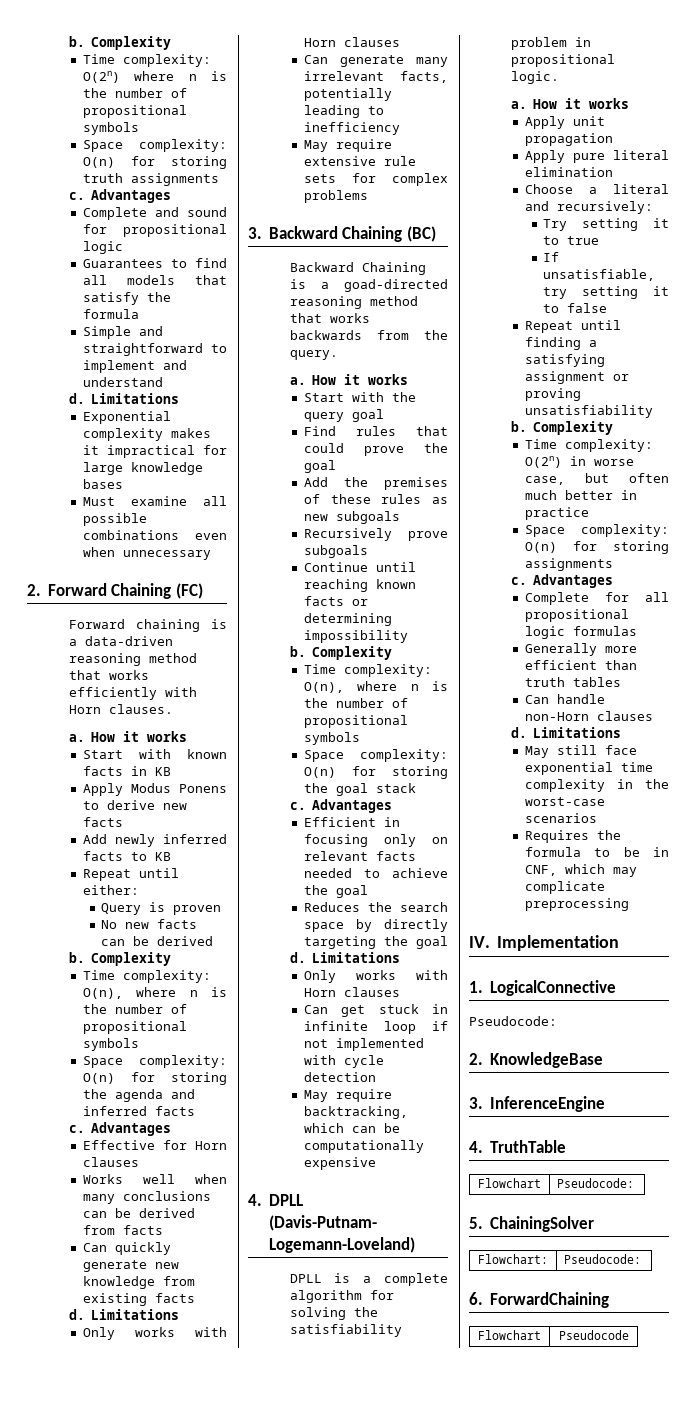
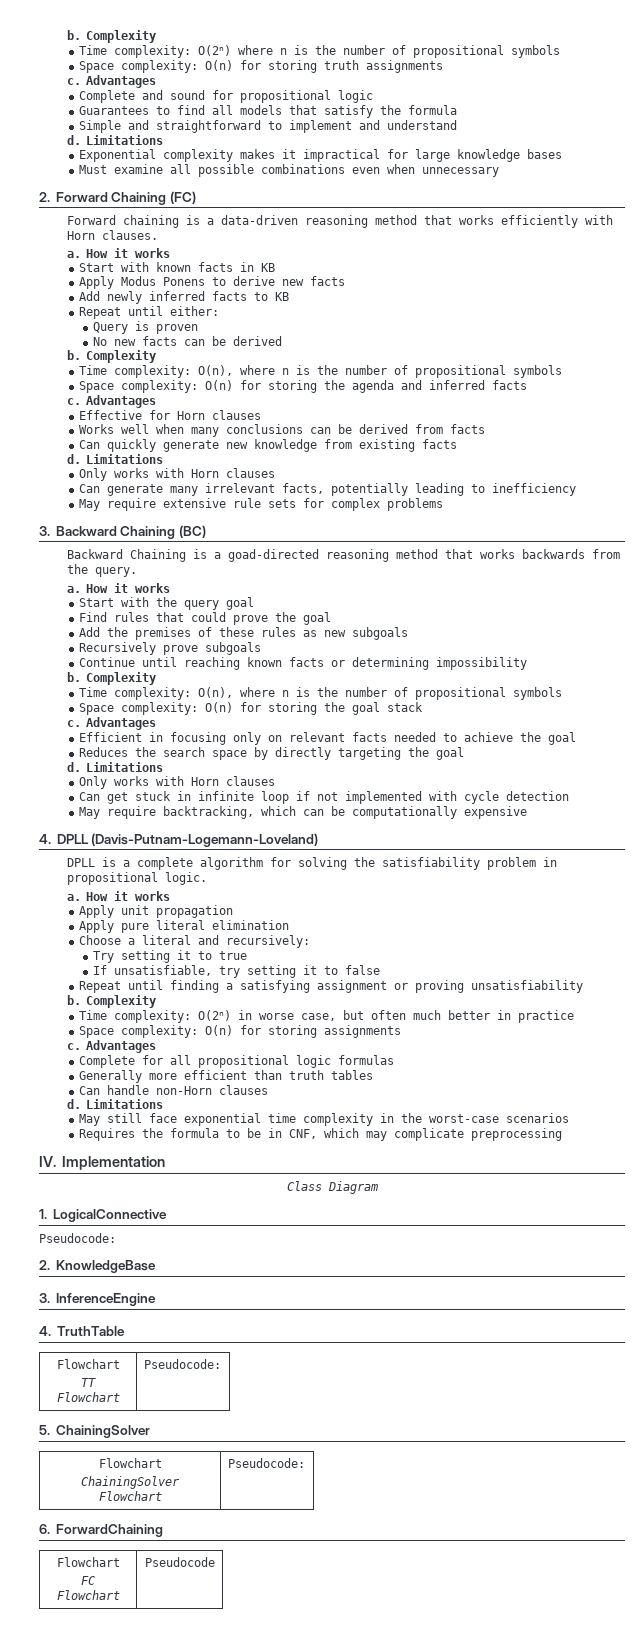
+ Class Diagram
  4. TruthTable
- Flowchart | Pseudocode:
+ Flowchart
+ TT Flowchart | Pseudocode:
  5. ChainingSolver
- Flowchart: | Pseudocode:
+ Flowchart
+ ChainingSolver Flowchart | Pseudocode:
  6. ForwardChaining
- Flowchart | Pseudocode
+ Flowchart
+ FC Flowchart | Pseudocode

